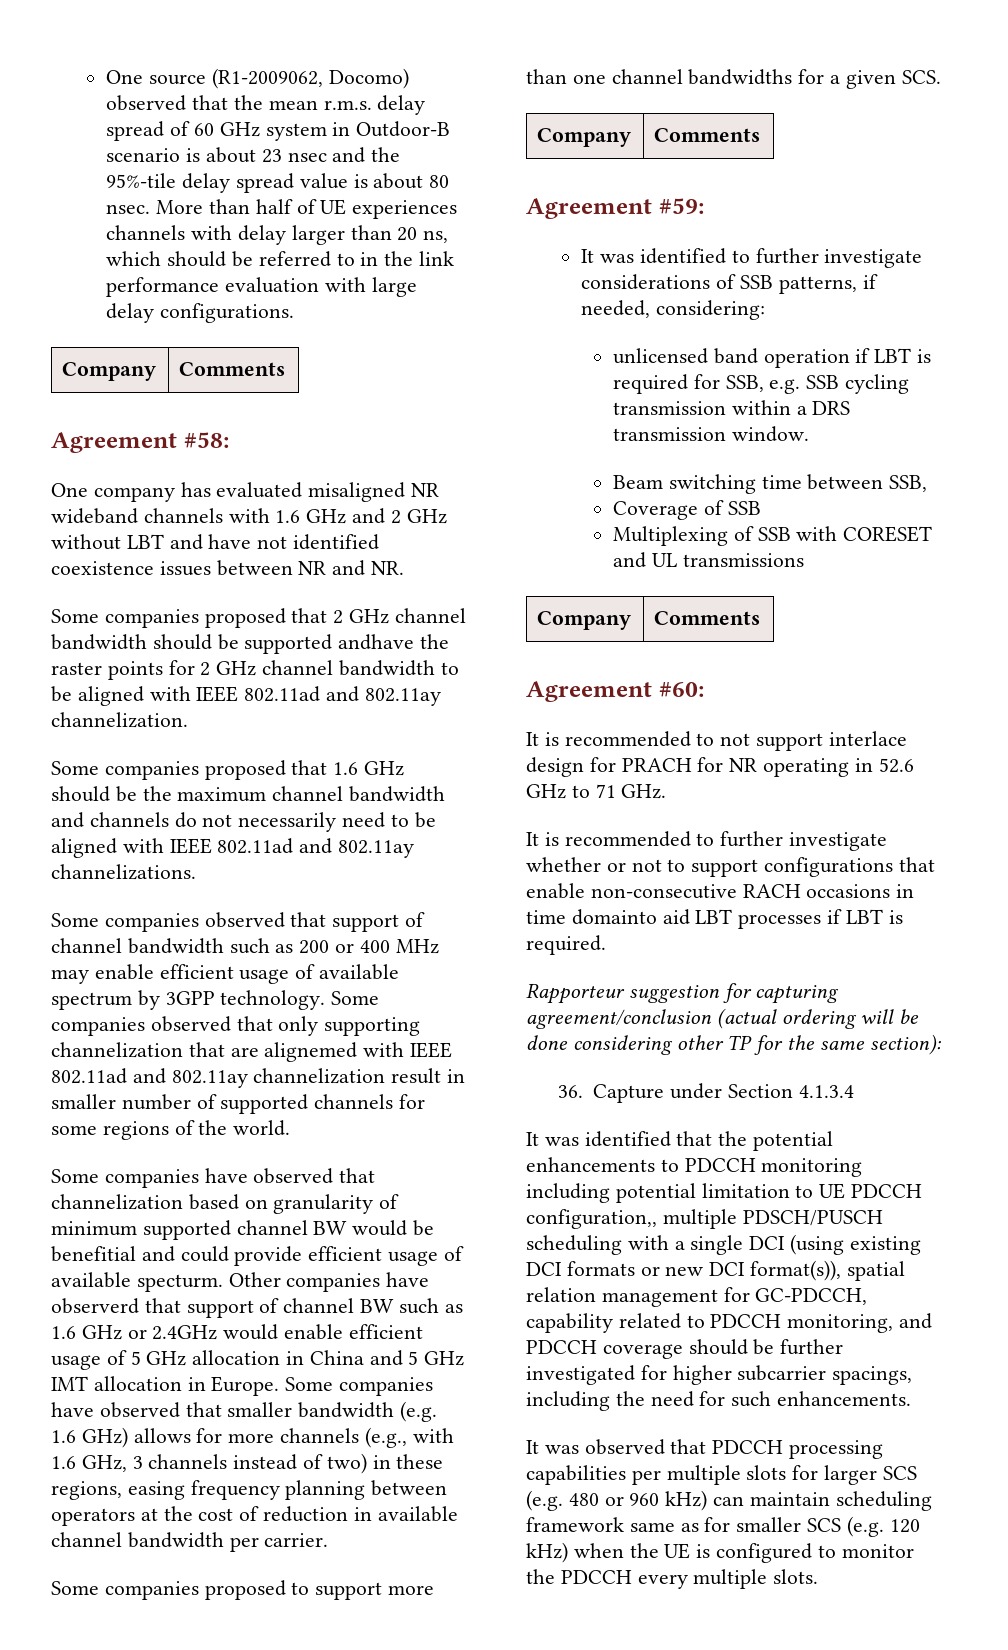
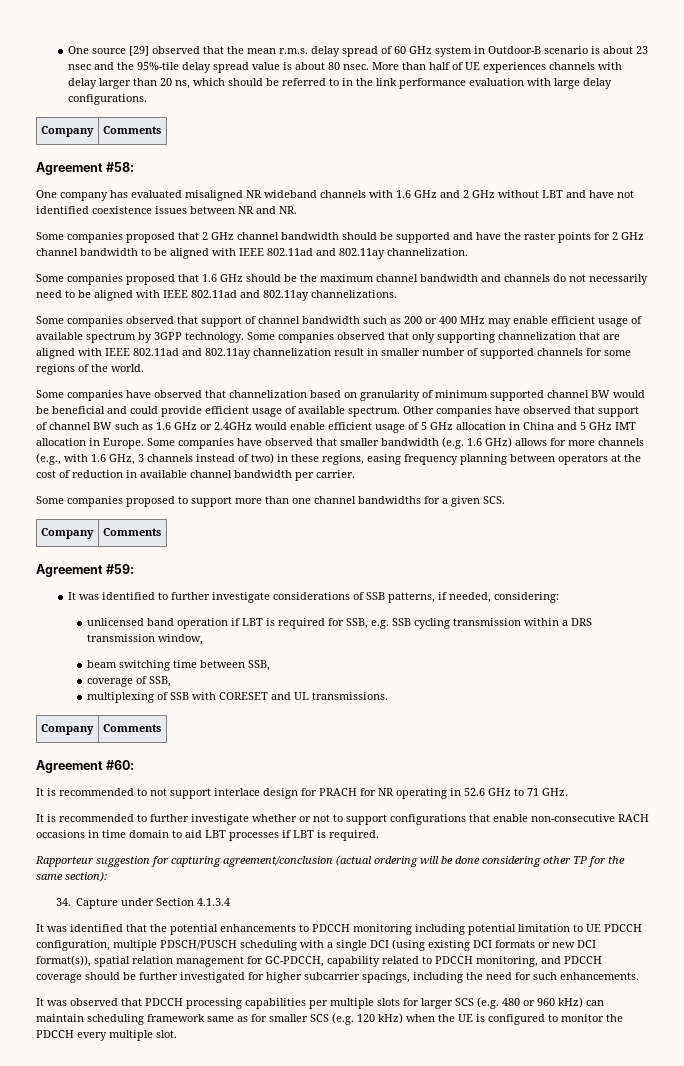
- One source (R1-2009062, Docomo) observed that the mean r.m.s. delay spread of 60 GHz system in Outdoor-B scenario is about 23 nsec and the 95%-tile delay spread value is about 80 nsec.
+ One source [29] observed that the mean r.m.s. delay spread of 60 GHz system in Outdoor-B scenario is about 23 nsec and the 95%-tile delay spread value is about 80 nsec.
- Some companies proposed that 2 GHz channel bandwidth should be supported andhave the raster points for 2 GHz channel bandwidth to be aligned with IEEE 802.11ad and 802.11ay channelization.
+ Some companies proposed that 2 GHz channel bandwidth should be supported and have the raster points for 2 GHz channel bandwidth to be aligned with IEEE 802.11ad and 802.11ay channelization.
- Some companies observed that only supporting channelization that are alignemed with IEEE 802.11ad and 802.11ay channelization result in smaller number of supported channels for some regions of the world.
+ Some companies observed that only supporting channelization that are aligned with IEEE 802.11ad and 802.11ay channelization result in smaller number of supported channels for some regions of the world.
- Some companies have observed that channelization based on granularity of minimum supported channel BW would be benefitial and could provide efficient usage of available specturm.
+ Some companies have observed that channelization based on granularity of minimum supported channel BW would be beneficial and could provide efficient usage of available spectrum.
- Other companies have observerd that support of channel BW such as 1.6 GHz or 2.4GHz would enable efficient usage of 5 GHz allocation in China and 5 GHz IMT allocation in Europe.
+ Other companies have observed that support of channel BW such as 1.6 GHz or 2.4GHz would enable efficient usage of 5 GHz allocation in China and 5 GHz IMT allocation in Europe.
- unlicensed band operation if LBT is required for SSB, e.g. SSB cycling transmission within a DRS transmission window.
- Beam switching time between SSB,
+ unlicensed band operation if LBT is required for SSB, e.g. SSB cycling transmission within a DRS transmission window,
+ beam switching time between SSB,
- Coverage of SSB
- Multiplexing of SSB with CORESET and UL transmissions
+ coverage of SSB,
+ multiplexing of SSB with CORESET and UL transmissions.
- It is recommended to further investigate whether or not to support configurations that enable non-consecutive RACH occasions in time domainto aid LBT processes if LBT is required.
+ It is recommended to further investigate whether or not to support configurations that enable non-consecutive RACH occasions in time domain to aid LBT processes if LBT is required.
- 36. Capture under Section 4.1.3.4
+ 34. Capture under Section 4.1.3.4
- It was identified that the potential enhancements to PDCCH monitoring including potential limitation to UE PDCCH configuration,, multiple PDSCH/PUSCH scheduling with a single DCI (using existing DCI formats or new DCI format(s)), spatial relation management for GC-PDCCH, capability related to PDCCH monitoring, and PDCCH coverage should be further investigated for higher subcarrier spacings, including the need for such enhancements.
+ It was identified that the potential enhancements to PDCCH monitoring including potential limitation to UE PDCCH configuration, multiple PDSCH/PUSCH scheduling with a single DCI (using existing DCI formats or new DCI format(s)), spatial relation management for GC-PDCCH, capability related to PDCCH monitoring, and PDCCH coverage should be further investigated for higher subcarrier spacings, including the need for such enhancements.
- It was observed that PDCCH processing capabilities per multiple slots for larger SCS (e.g. 480 or 960 kHz) can maintain scheduling framework same as for smaller SCS (e.g. 120 kHz) when the UE is configured to monitor the PDCCH every multiple slots.
+ It was observed that PDCCH processing capabilities per multiple slots for larger SCS (e.g. 480 or 960 kHz) can maintain scheduling framework same as for smaller SCS (e.g. 120 kHz) when the UE is configured to monitor the PDCCH every multiple slot.

